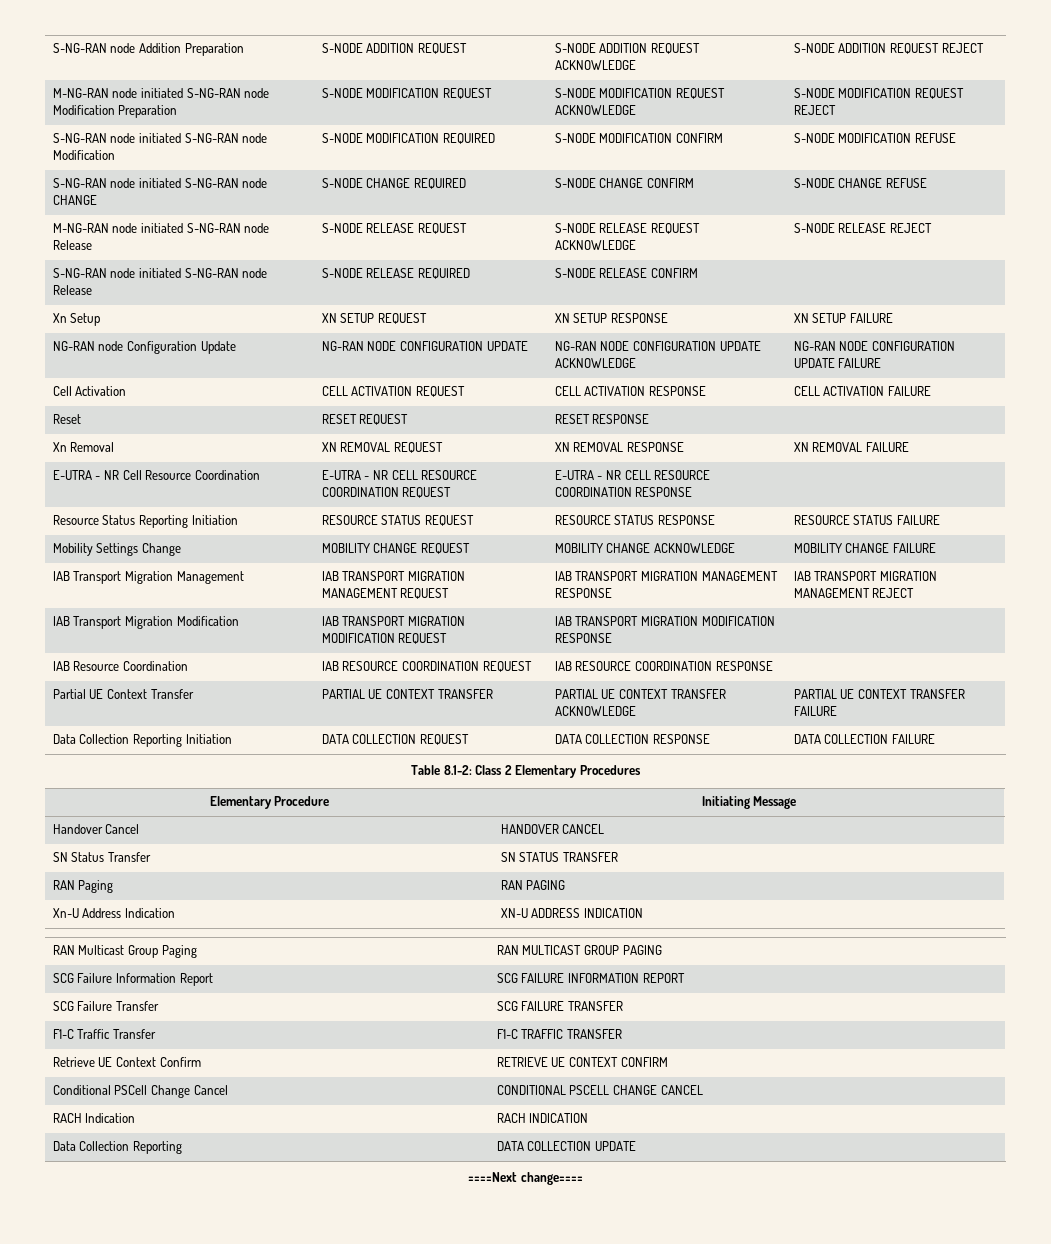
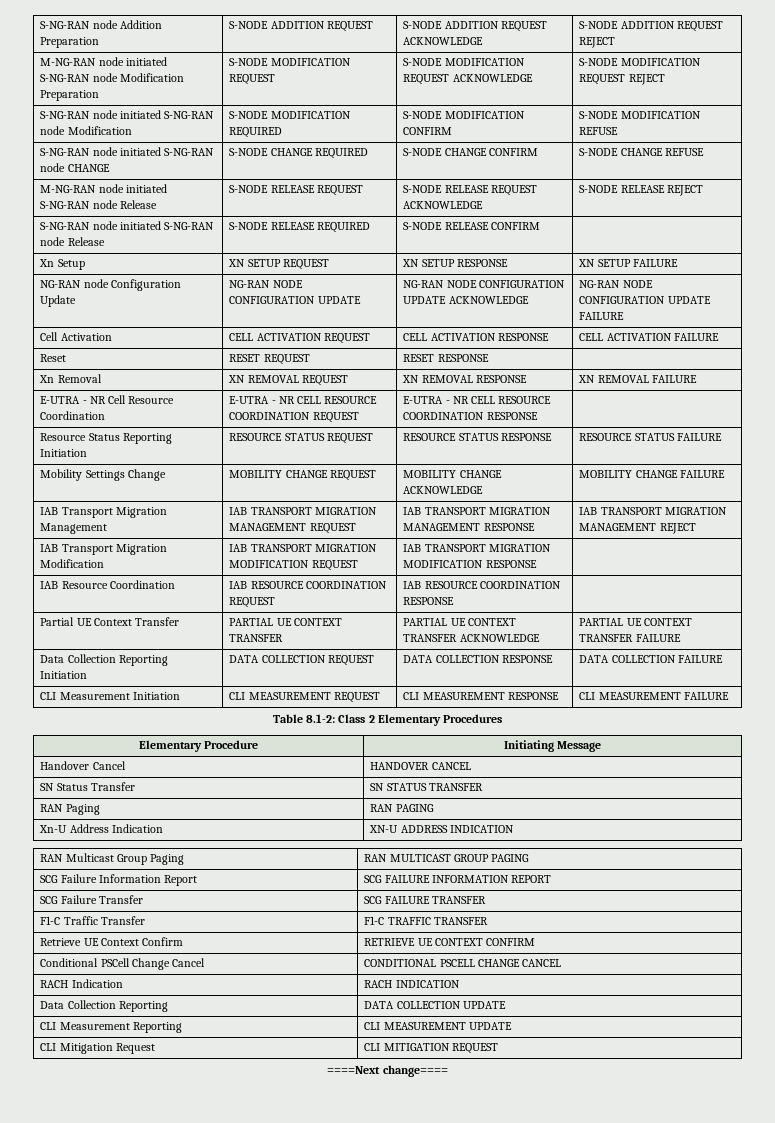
+ CLI Measurement Initiation | CLI MEASUREMENT REQUEST | CLI MEASUREMENT RESPONSE | CLI MEASUREMENT FAILURE
+ CLI Measurement Reporting | CLI MEASUREMENT UPDATE
+ CLI Mitigation Request | CLI MITIGATION REQUEST

